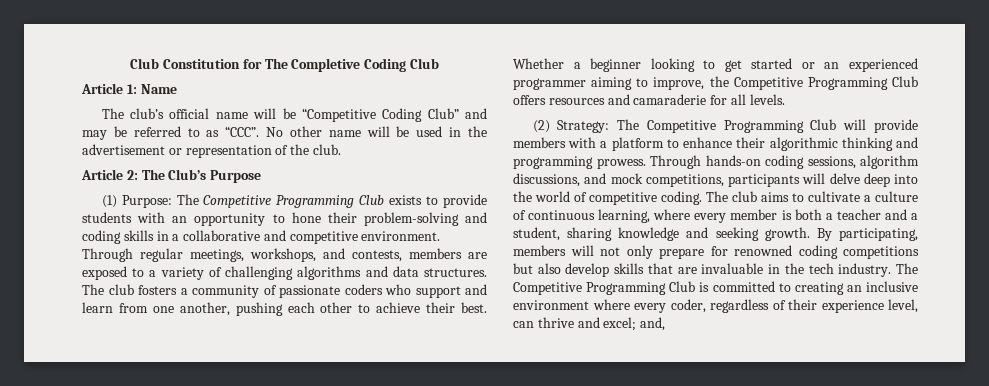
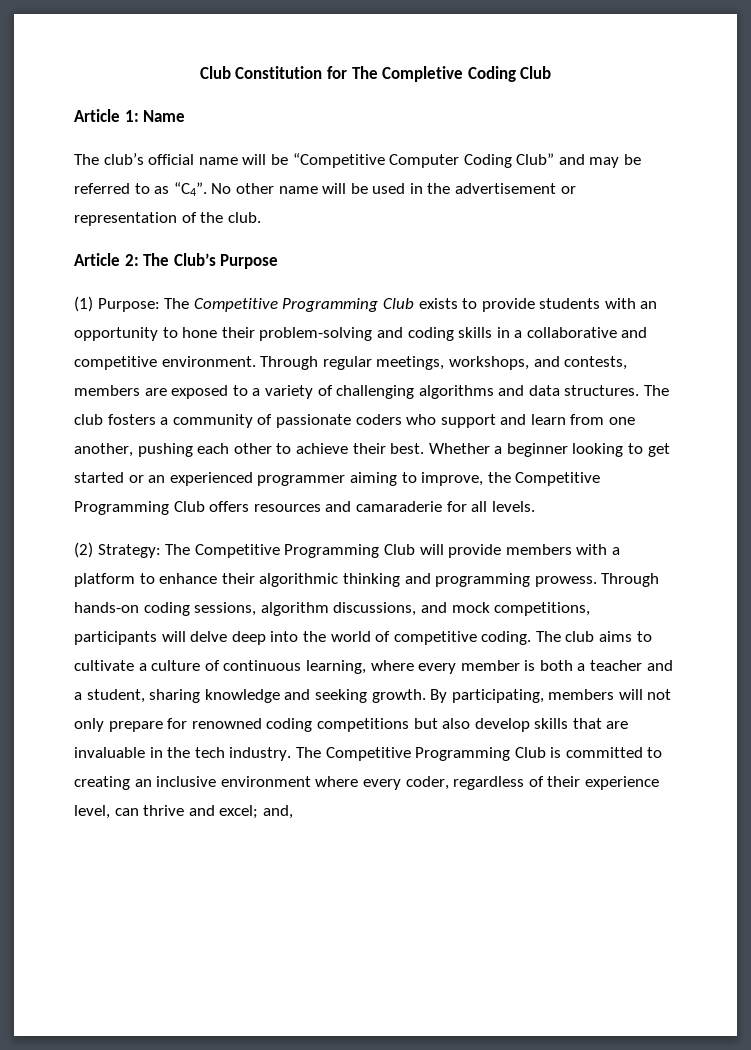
- The club’s official name will be “Competitive Coding Club” and may be referred to as “CCC”. No other name will be used in the advertisement or representation of the club.
+ The club’s official name will be “Competitive Computer Coding Club” and may be referred to as “C4”. No other name will be used in the advertisement or representation of the club.

